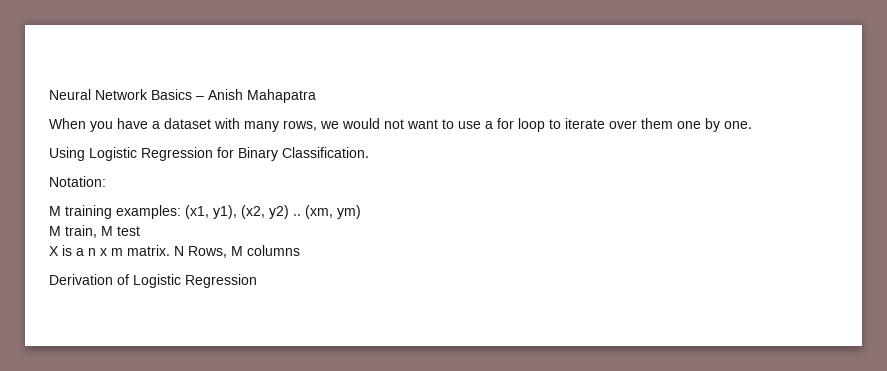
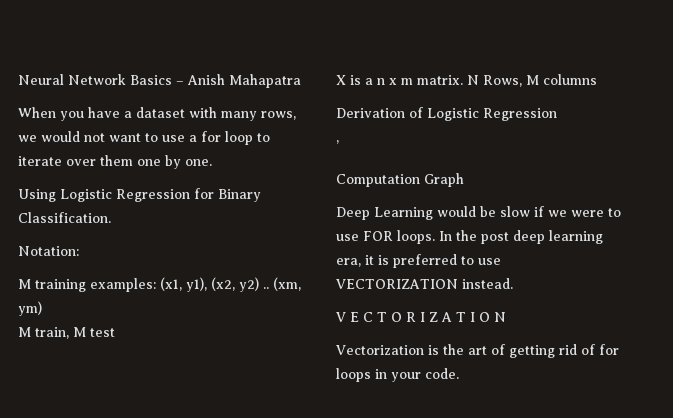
+ ’
+ Computation Graph
+ Deep Learning would be slow if we were to use FOR loops. In the post deep learning era, it is preferred to use VECTORIZATION instead.
+ V E C T O R I Z A T I O N
+ Vectorization is the art of getting rid of for loops in your code.

